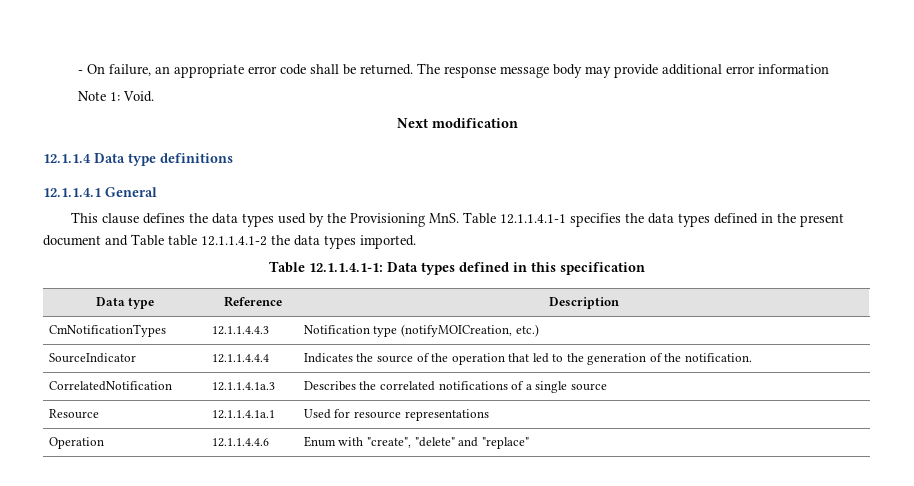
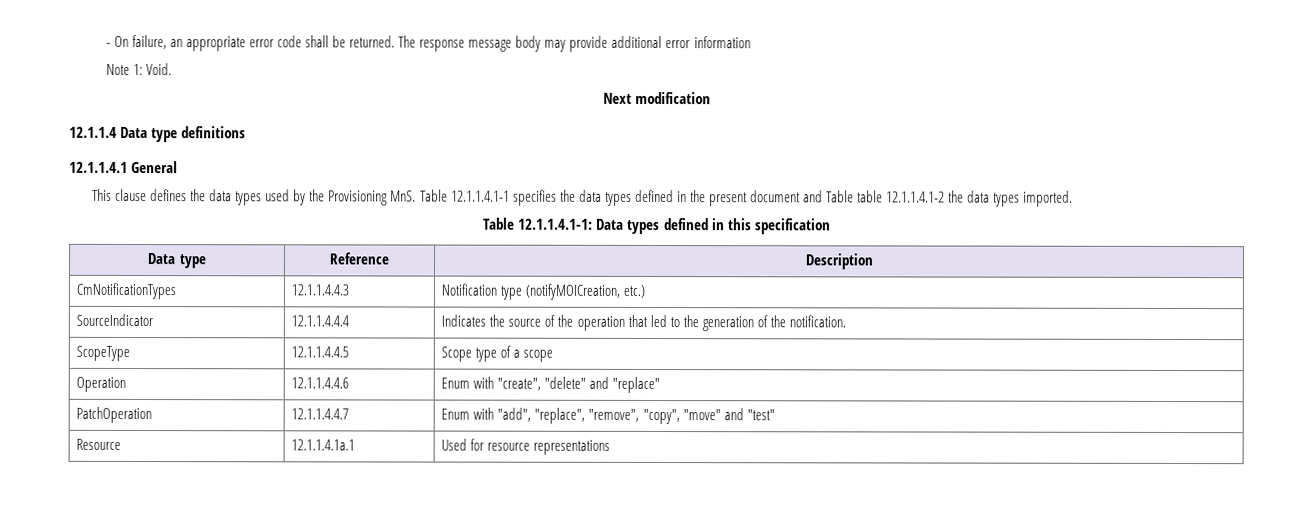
- CorrelatedNotification | 12.1.1.4.1a.3 | Describes the correlated notifications of a single source
- Resource | 12.1.1.4.1a.1 | Used for resource representations
+ ScopeType | 12.1.1.4.4.5 | Scope type of a scope
+ PatchOperation | 12.1.1.4.4.7 | Enum with "add", "replace", "remove", "copy", "move" and "test"
+ Resource | 12.1.1.4.1a.1 | Used for resource representations

